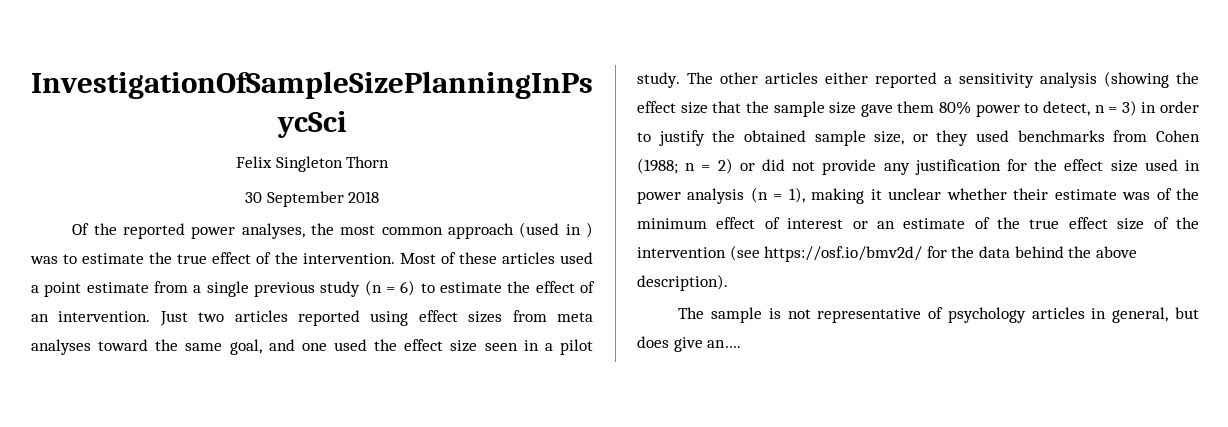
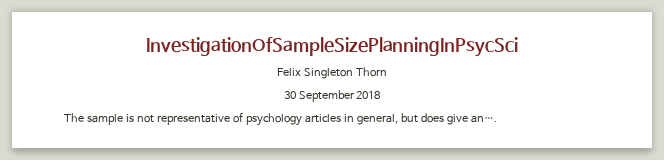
- Of the reported power analyses, the most common approach (used in ) was to estimate the true effect of the intervention. Most of these articles used a point estimate from a single previous study (n = 6) to estimate the effect of an intervention. Just two articles reported using effect sizes from meta analyses toward the same goal, and one used the effect size seen in a pilot study. The other articles either reported a sensitivity analysis (showing the effect size that the sample size gave them 80% power to detect, n = 3) in order to justify the obtained sample size, or they used benchmarks from Cohen (1988; n = 2) or did not provide any justification for the effect size used in power analysis (n = 1), making it unclear whether their estimate was of the minimum effect of interest or an estimate of the true effect size of the intervention (see https://osf.io/bmv2d/ for the data behind the above description).

